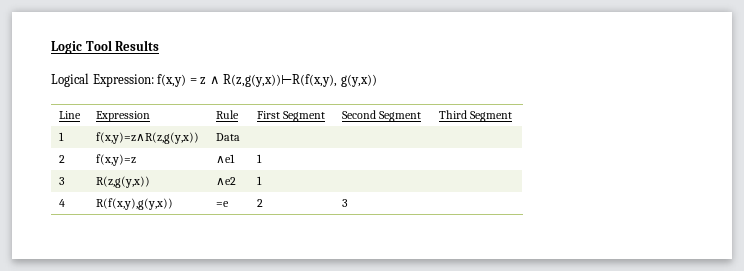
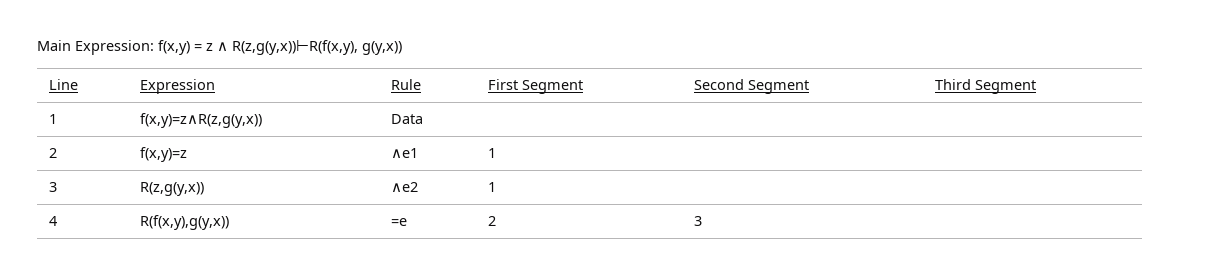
- Logic Tool Results
- Logical Expression: f(x,y) = z ∧ R(z,g(y,x))⊢R(f(x,y), g(y,x))
+ Main Expression: f(x,y) = z ∧ R(z,g(y,x))⊢R(f(x,y), g(y,x))

